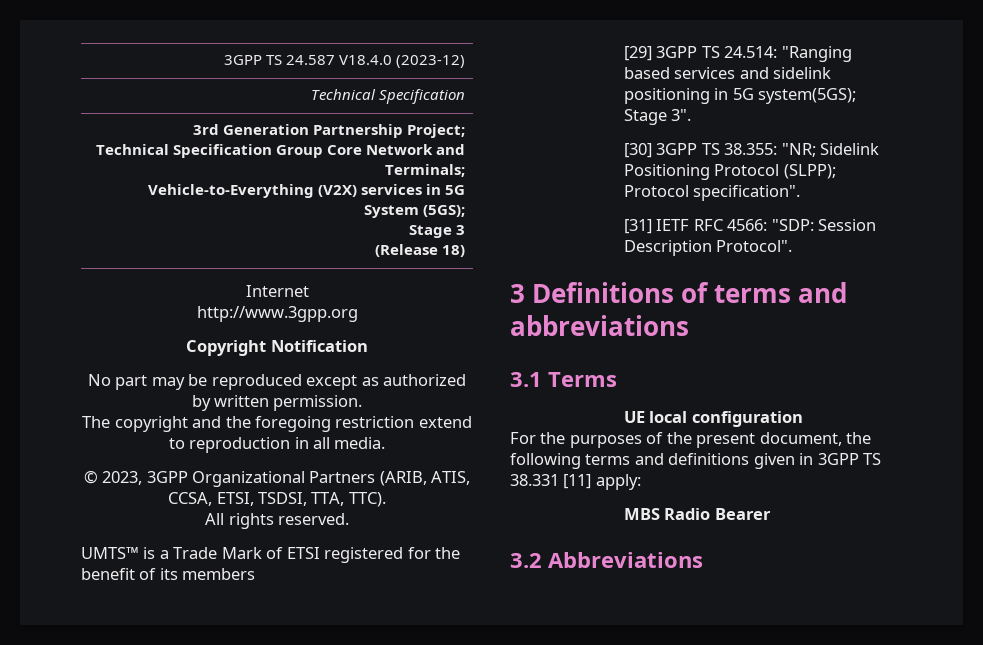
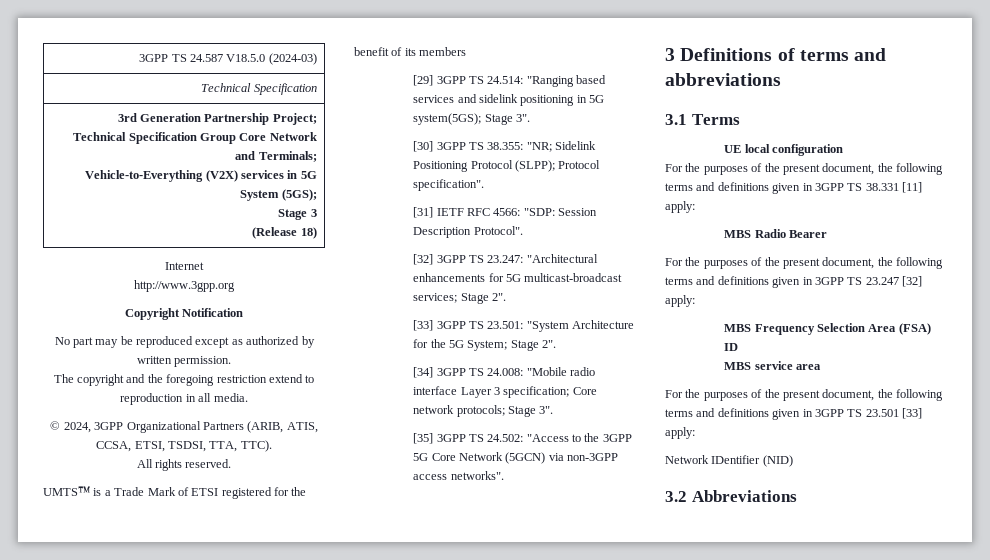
- 3GPP TS 24.587 V18.4.0 (2023-12)
+ 3GPP TS 24.587 V18.5.0 (2024-03)
- © 2023, 3GPP Organizational Partners (ARIB, ATIS, CCSA, ETSI, TSDSI, TTA, TTC).
+ © 2024, 3GPP Organizational Partners (ARIB, ATIS, CCSA, ETSI, TSDSI, TTA, TTC).
+ [32] 3GPP TS 23.247: "Architectural enhancements for 5G multicast-broadcast services; Stage 2".
+ [33] 3GPP TS 23.501: "System Architecture for the 5G System; Stage 2".
+ [34] 3GPP TS 24.008: "Mobile radio interface Layer 3 specification; Core network protocols; Stage 3".
+ [35] 3GPP TS 24.502: "Access to the 3GPP 5G Core Network (5GCN) via non-3GPP access networks".
+ For the purposes of the present document, the following terms and definitions given in 3GPP TS 23.247 [32] apply:
+ MBS Frequency Selection Area (FSA) ID
+ MBS service area
+ For the purposes of the present document, the following terms and definitions given in 3GPP TS 23.501 [33] apply:
+ Network IDentifier (NID)

